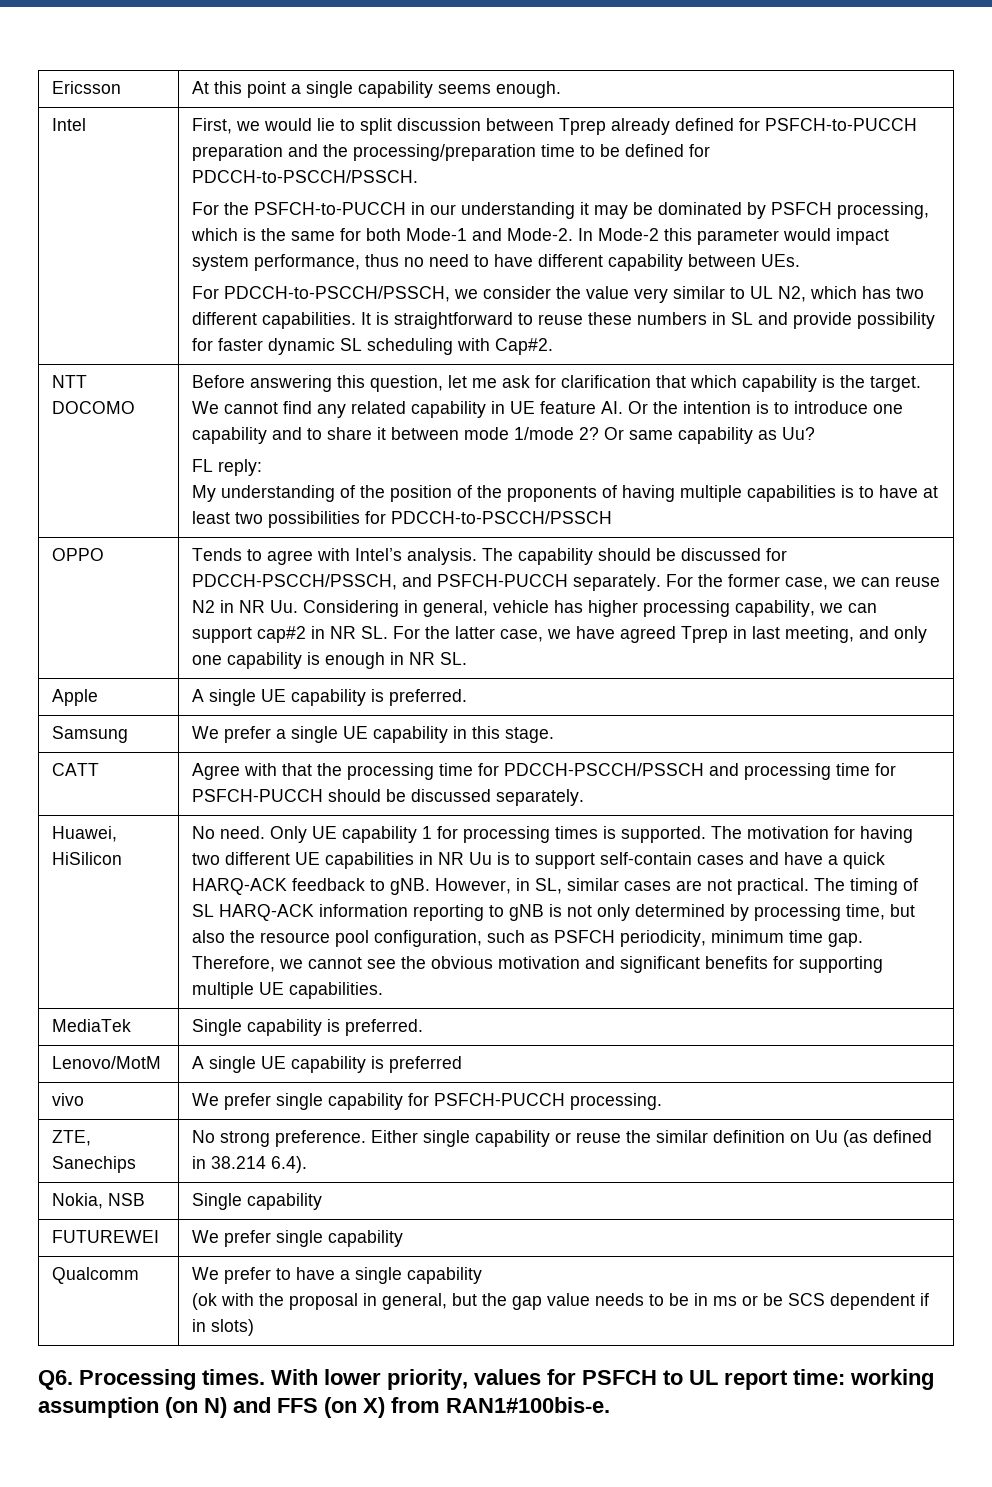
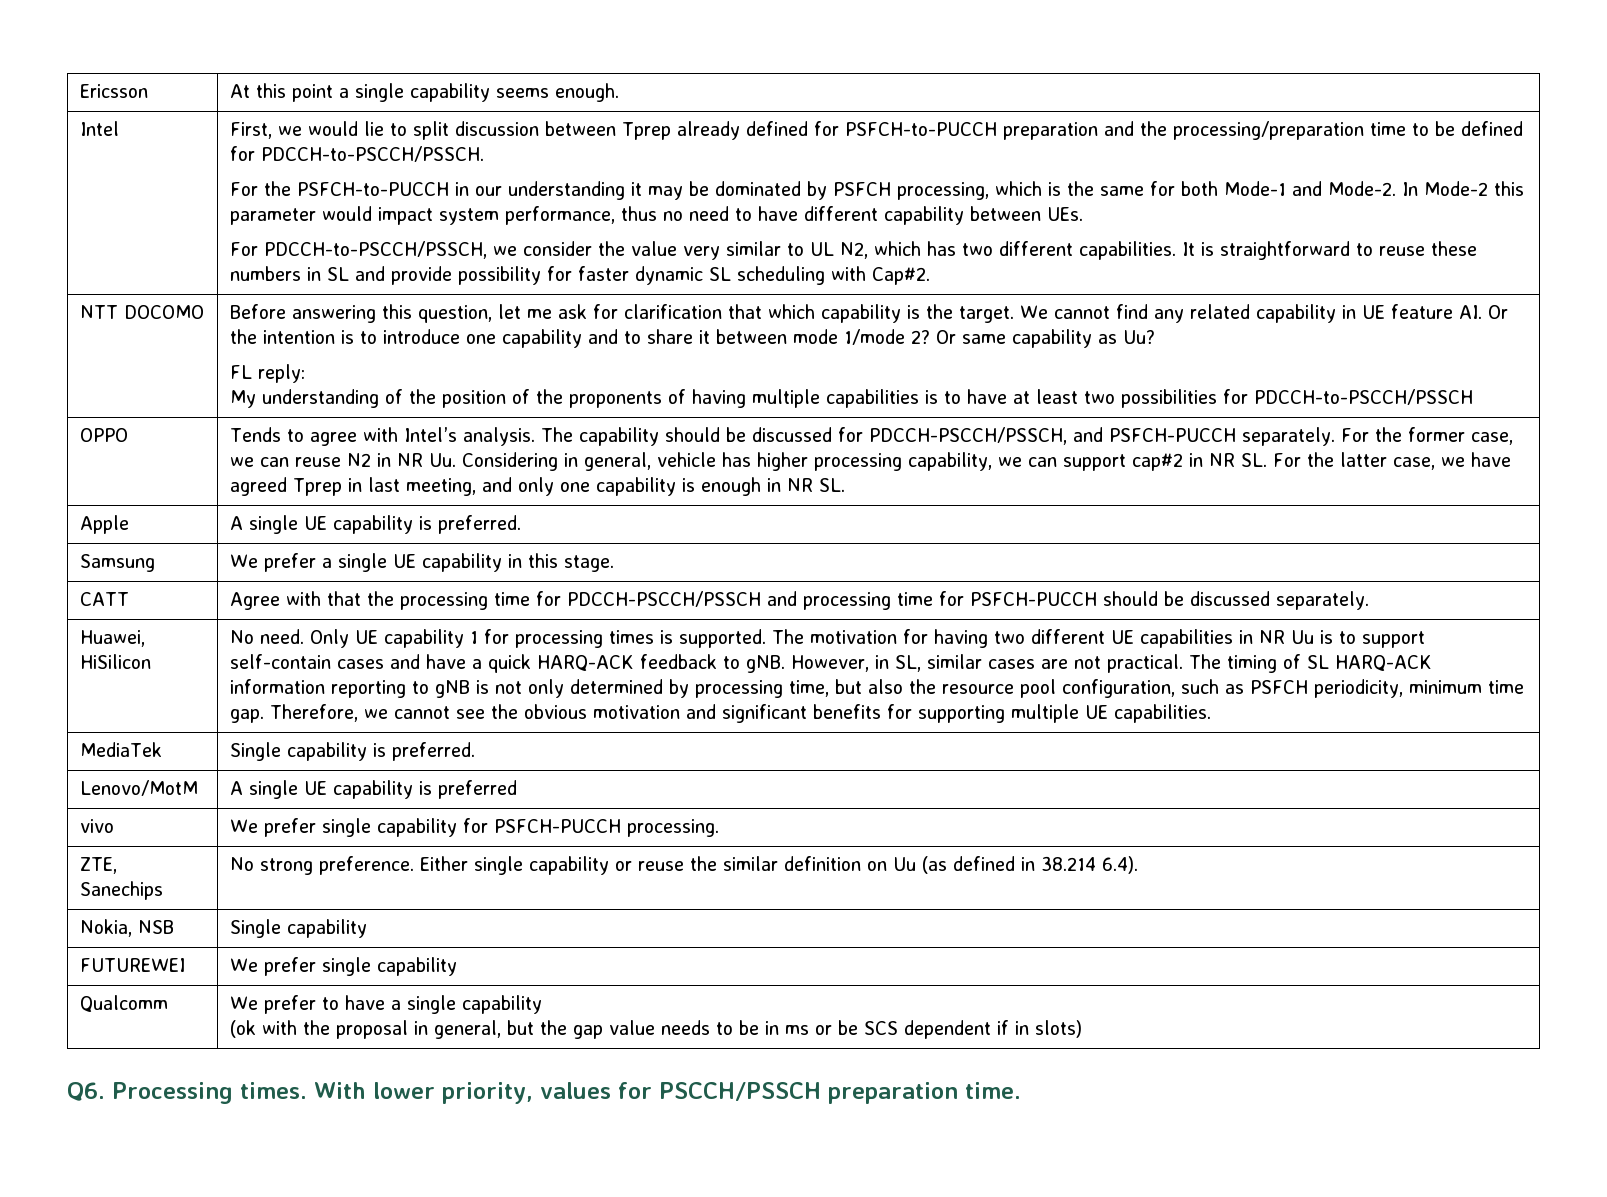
- With lower priority, values for PSFCH to UL report time: working assumption (on N) and FFS (on X) from RAN1#100bis-e.
+ With lower priority, values for PSCCH/PSSCH preparation time.

